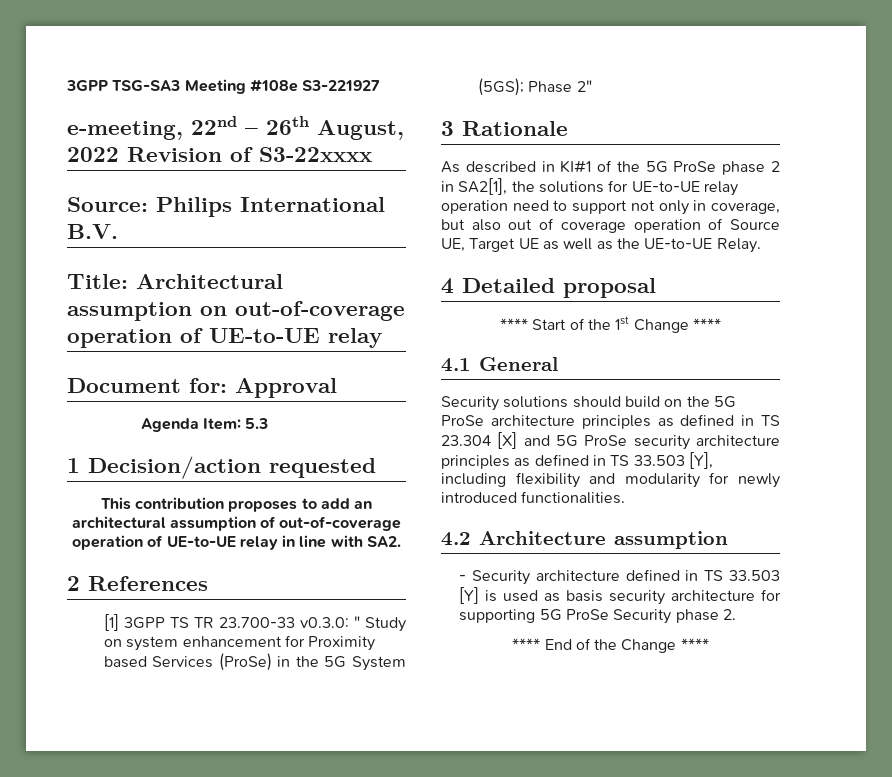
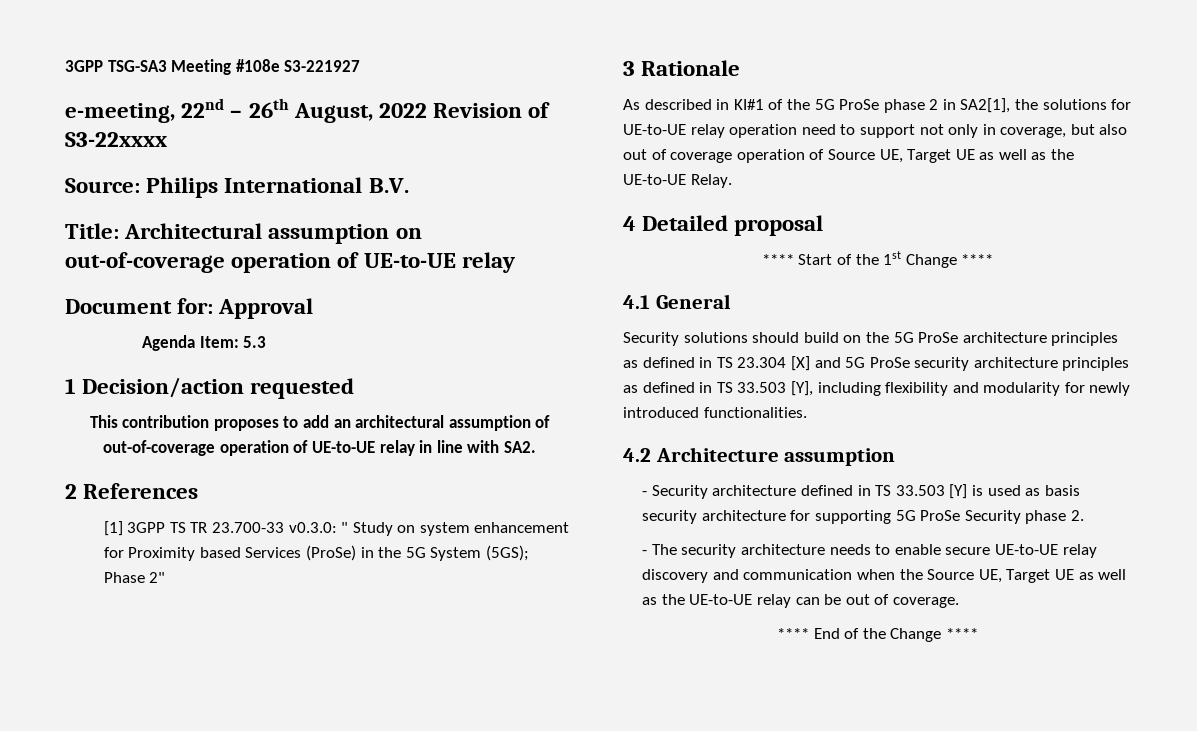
+ - The security architecture needs to enable secure UE-to-UE relay discovery and communication when the Source UE, Target UE as well as the UE-to-UE relay can be out of coverage.

